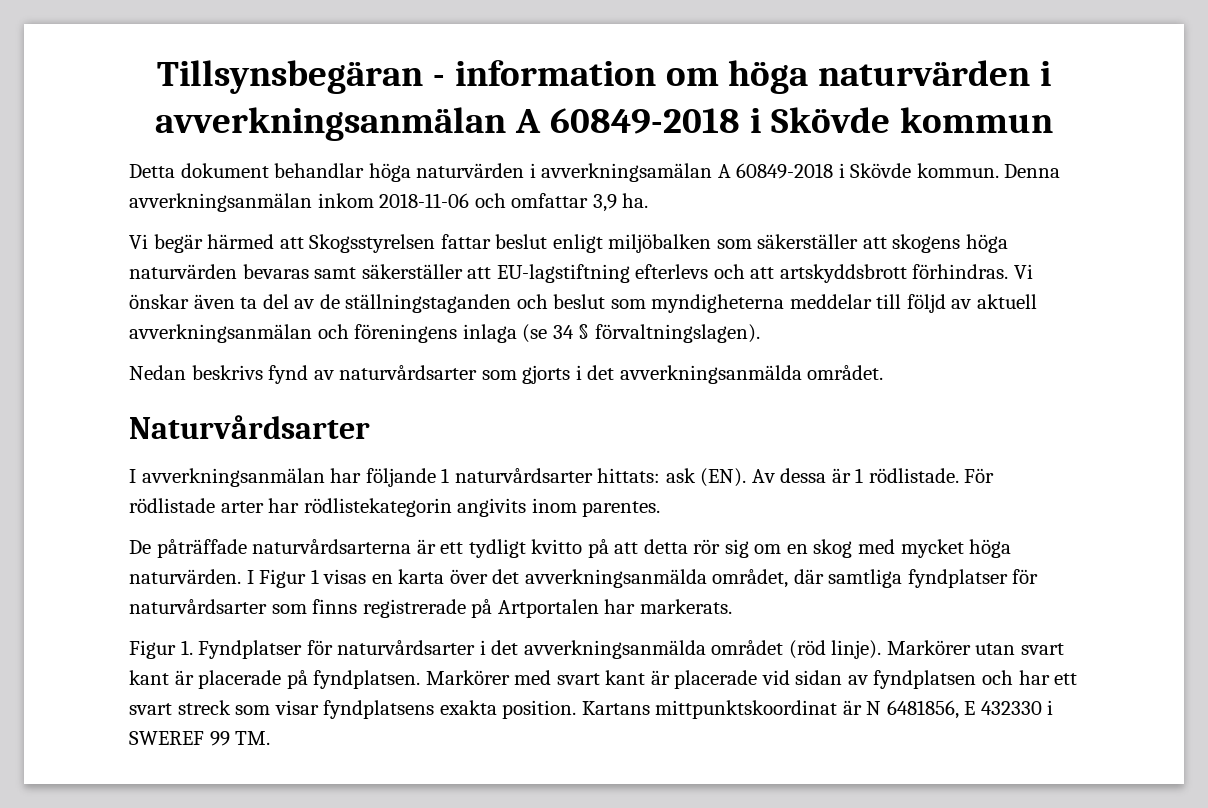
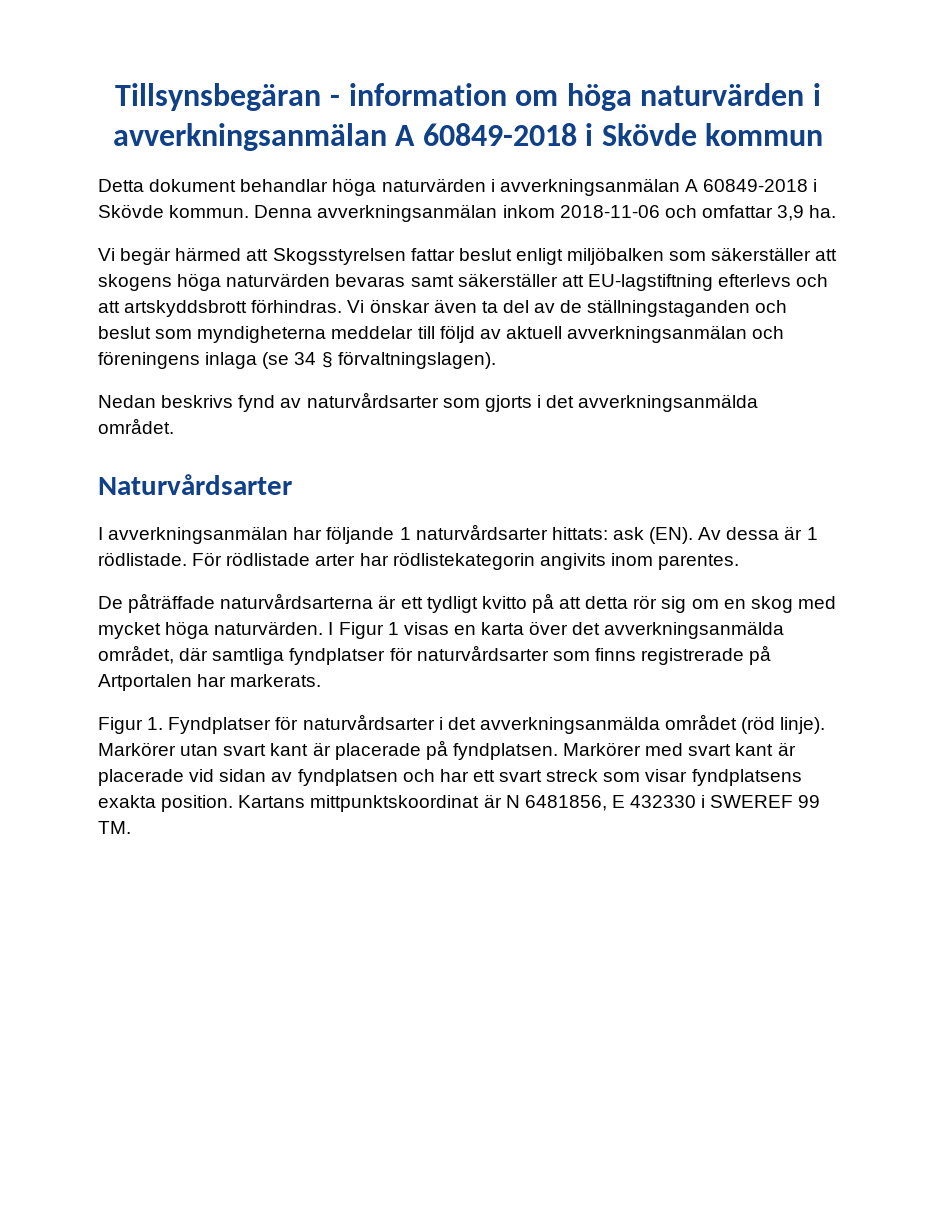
- Detta dokument behandlar höga naturvärden i avverkningsamälan A 60849-2018 i Skövde kommun.
+ Detta dokument behandlar höga naturvärden i avverkningsanmälan A 60849-2018 i Skövde kommun.

